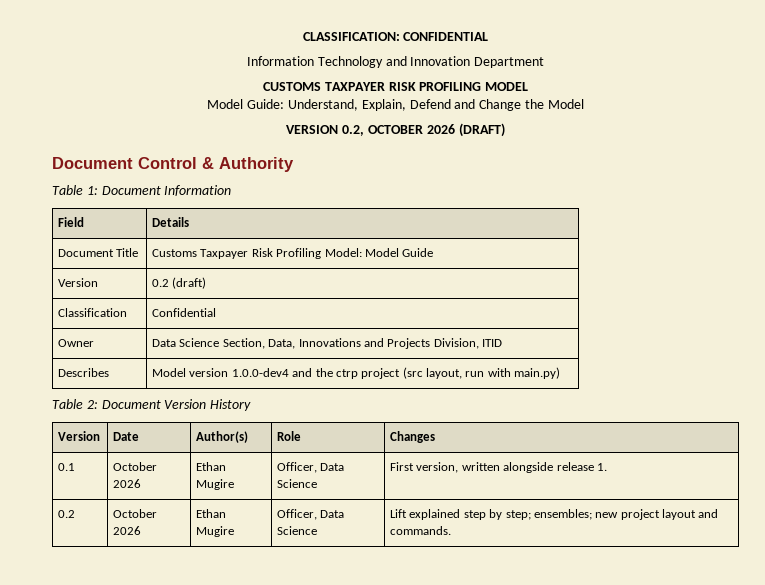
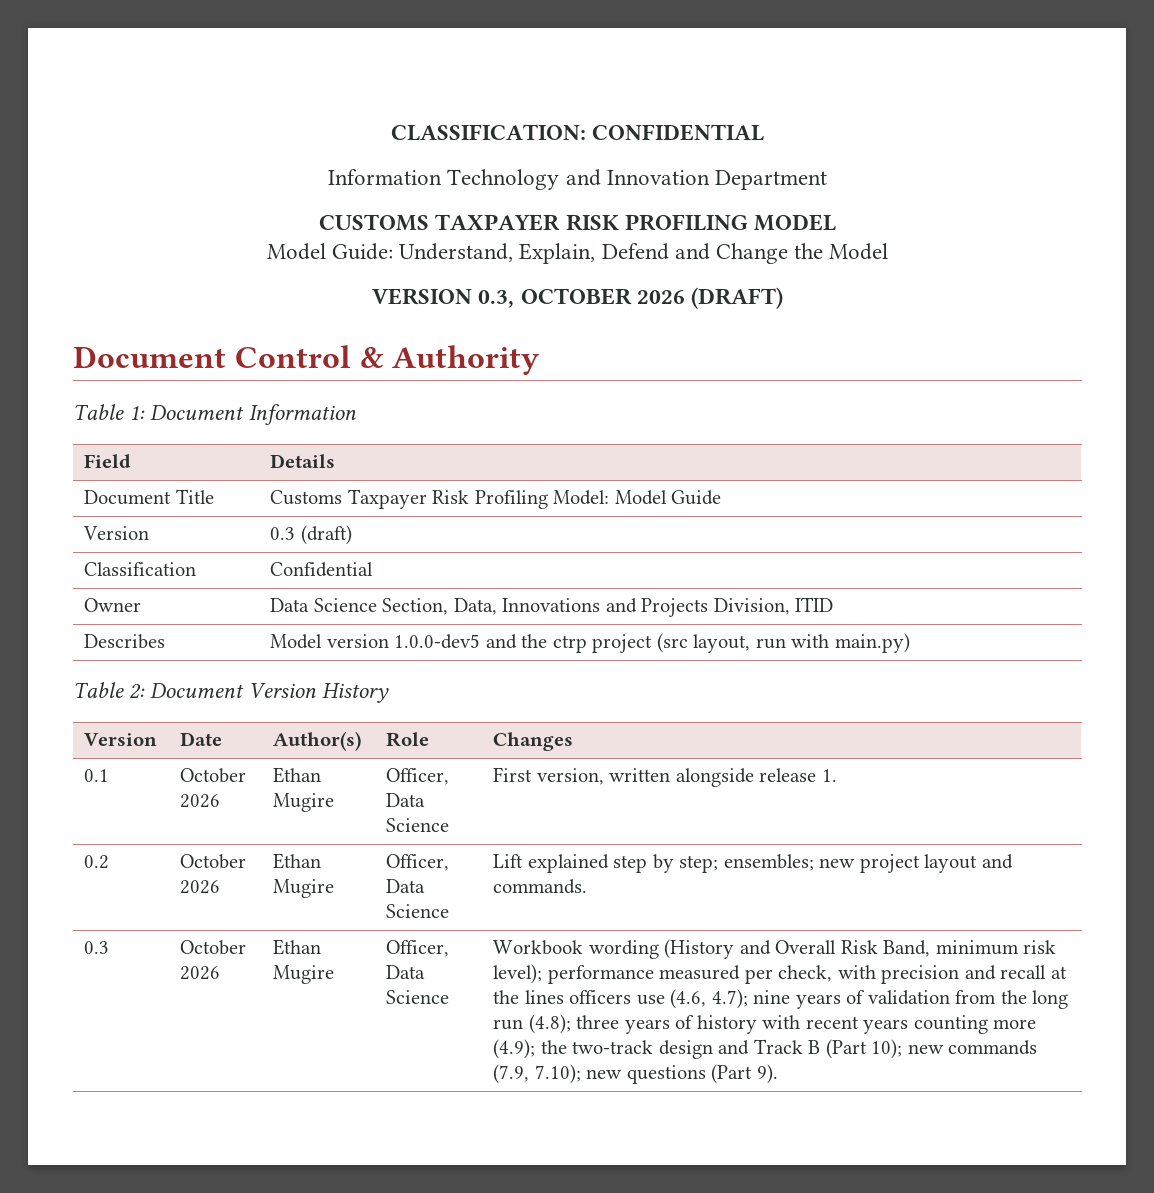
- VERSION 0.2, OCTOBER 2026 (DRAFT)
+ VERSION 0.3, OCTOBER 2026 (DRAFT)
- Version | 0.2 (draft)
+ Version | 0.3 (draft)
- Describes | Model version 1.0.0-dev4 and the ctrp project (src layout, run with main.py)
+ Describes | Model version 1.0.0-dev5 and the ctrp project (src layout, run with main.py)
+ 0.3 | October 2026 | Ethan Mugire | Officer, Data Science | Workbook wording (History and Overall Risk Band, minimum risk level); performance measured per check, with precision and recall at the lines officers use (4.6, 4.7); nine years of validation from the long run (4.8); three years of history with recent years counting more (4.9); the two-track design and Track B (Part 10); new commands (7.9, 7.10); new questions (Part 9).

